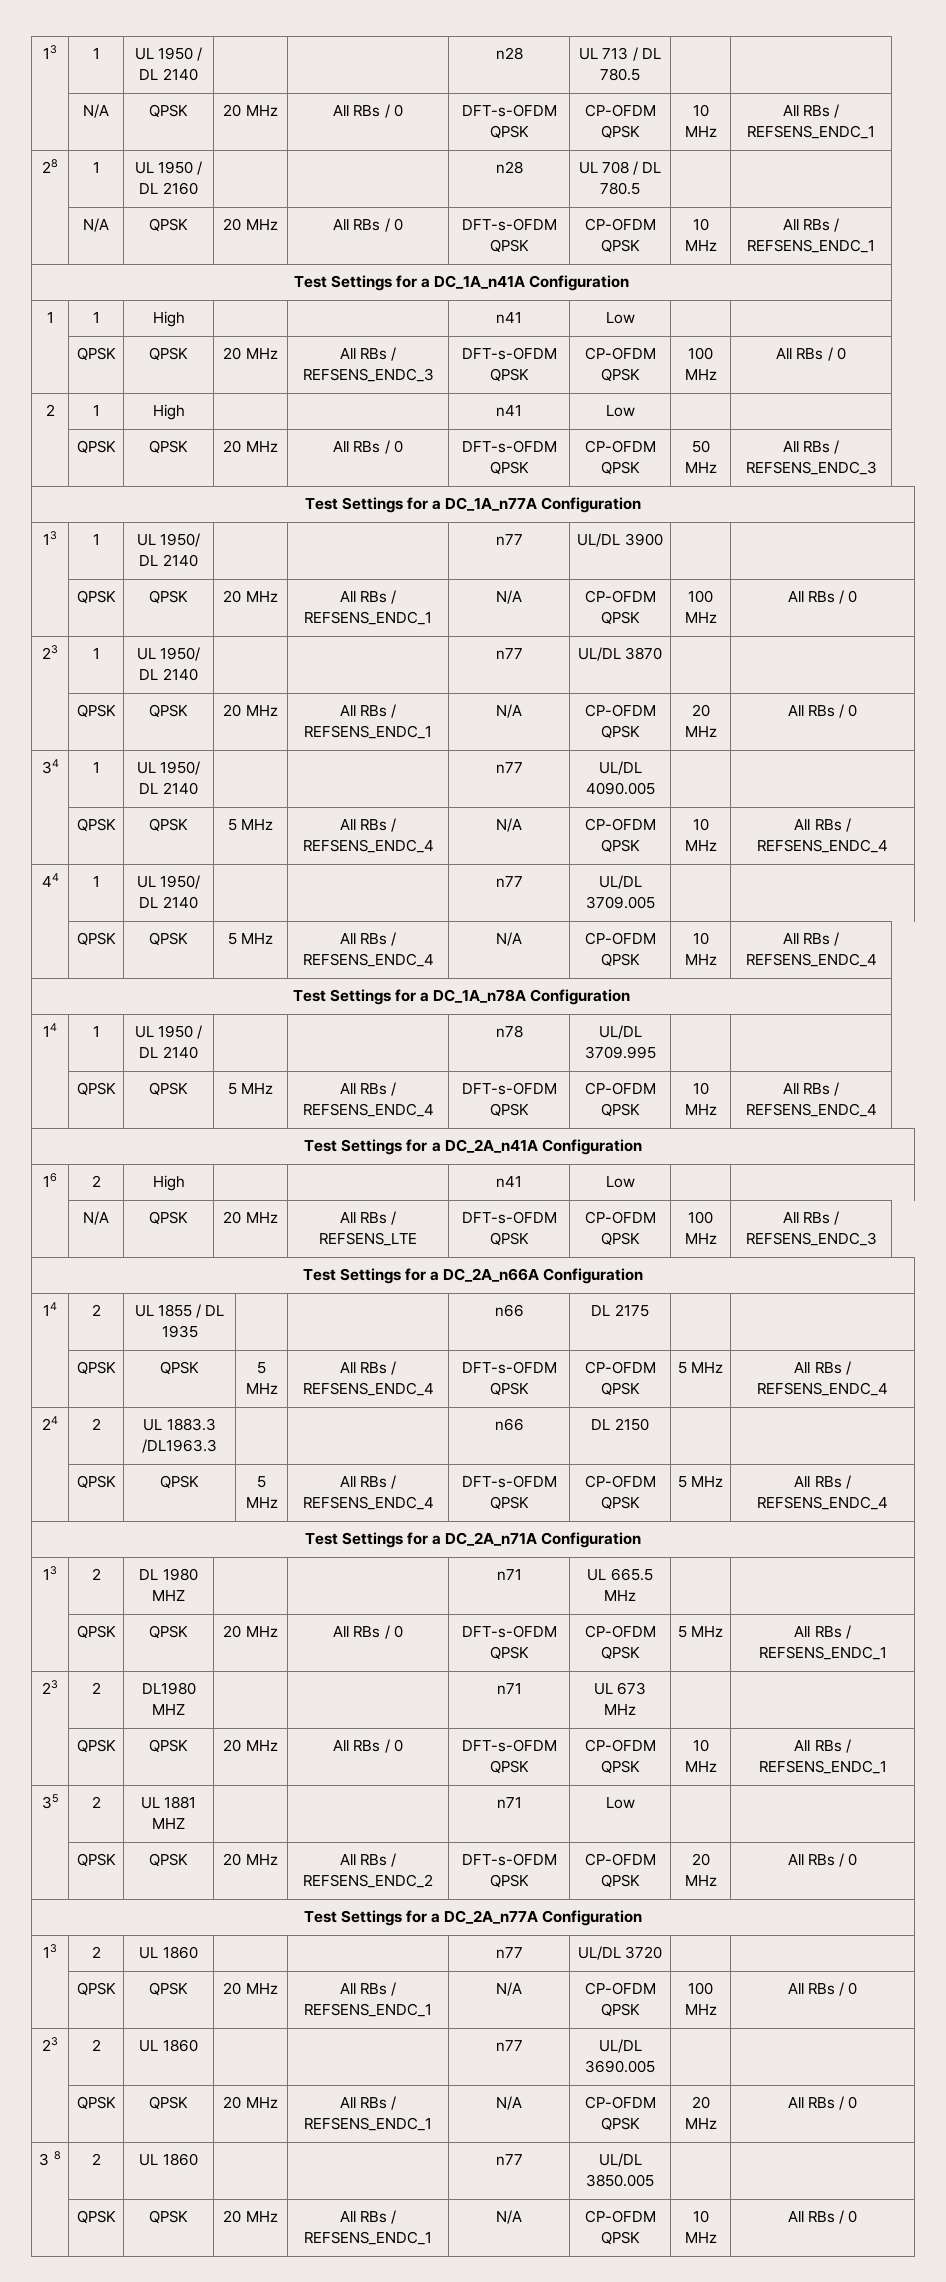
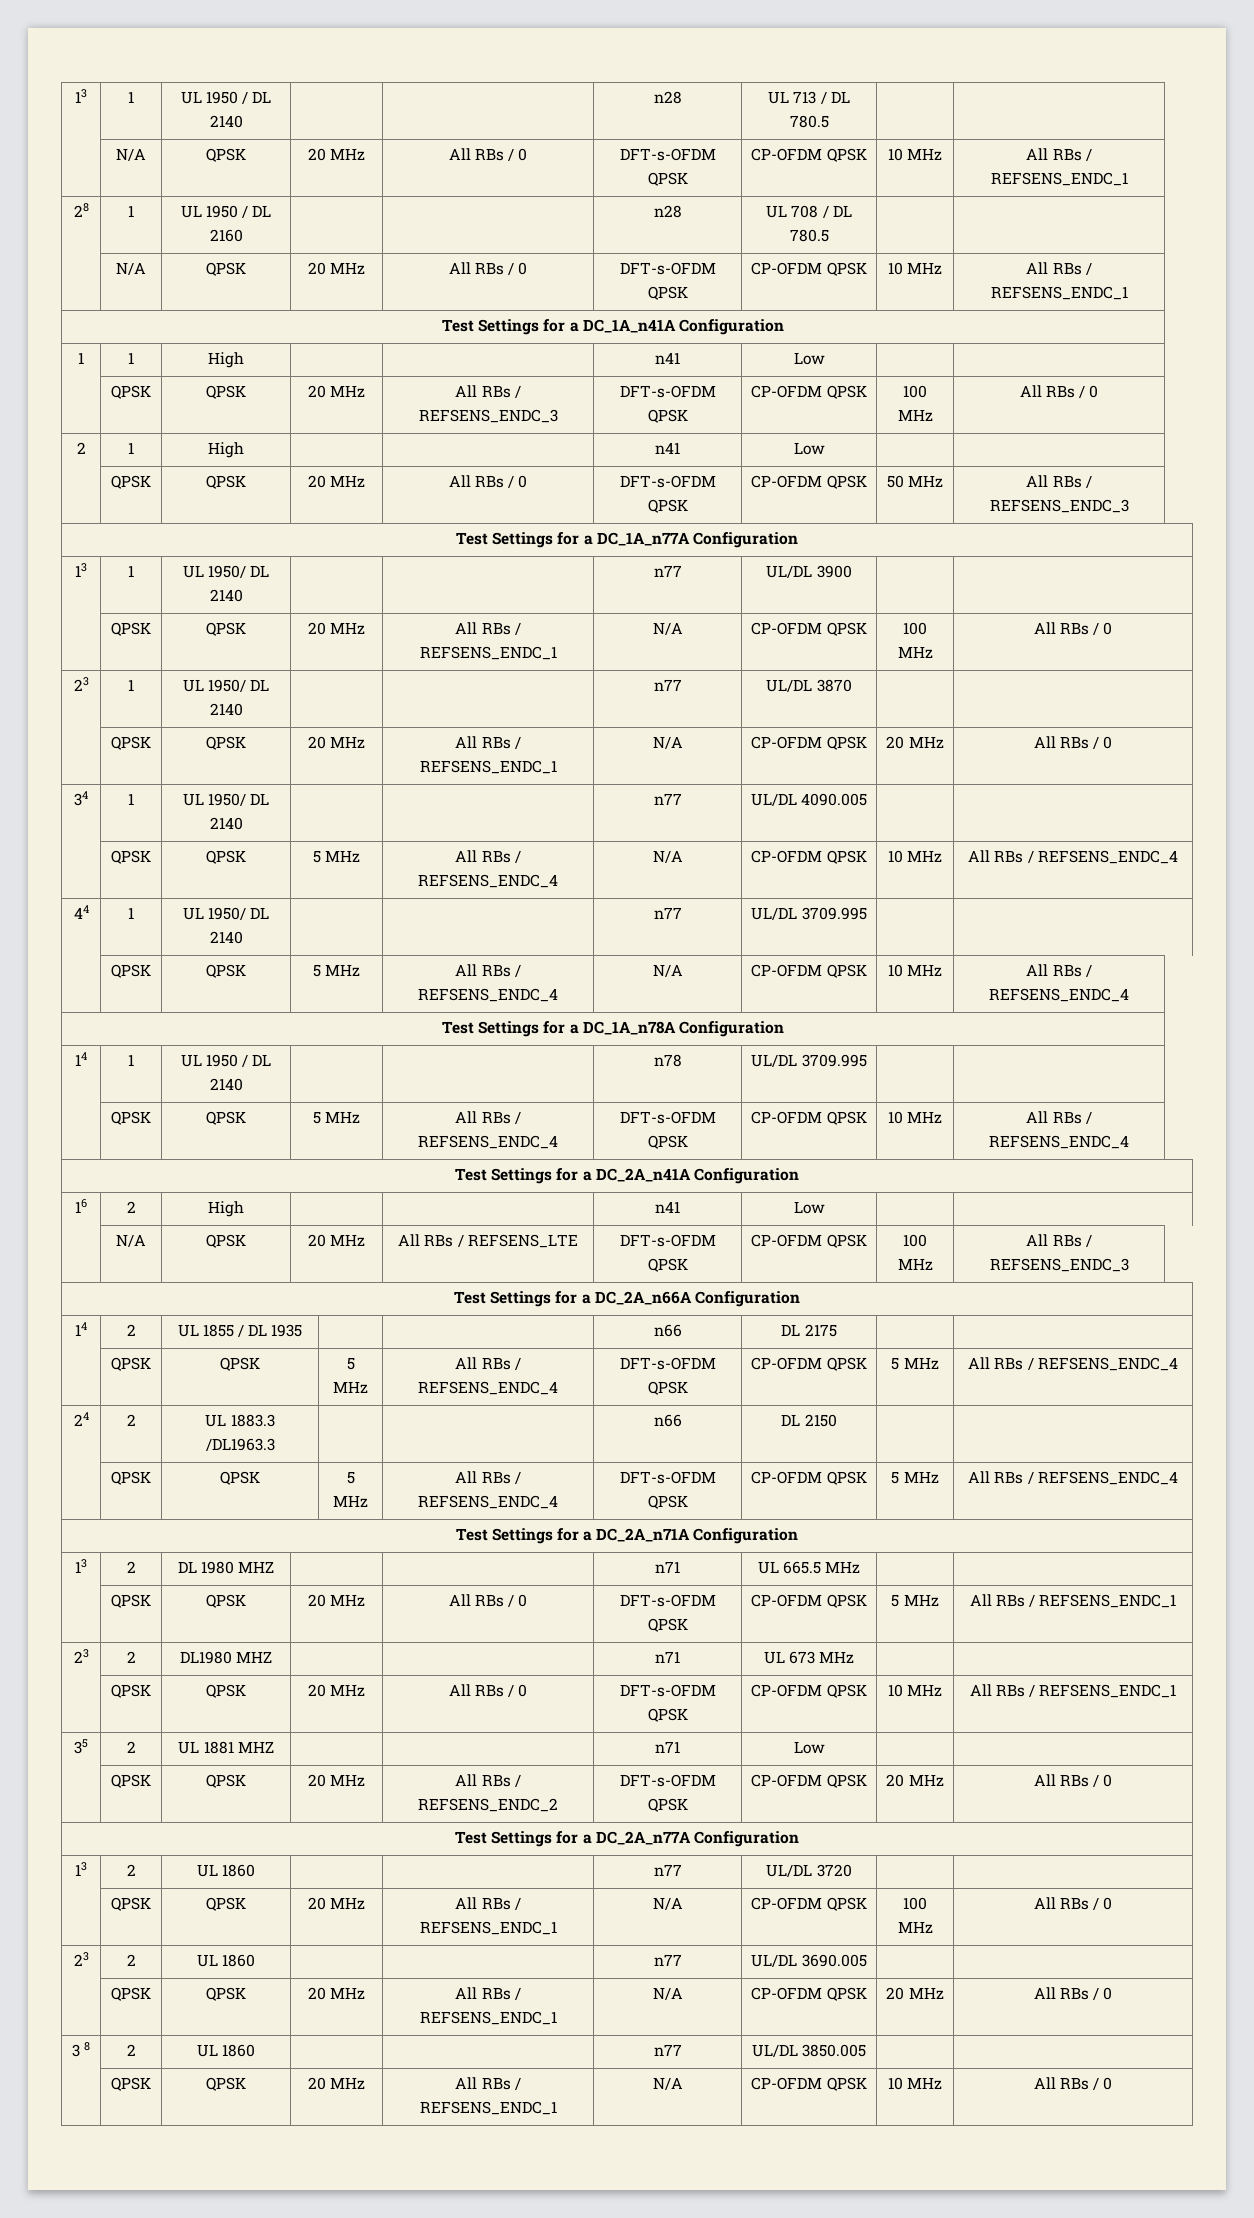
- 44 | 1 | UL 1950/ DL 2140 | | | n77 | UL/DL 3709.005 | |
+ 44 | 1 | UL 1950/ DL 2140 | | | n77 | UL/DL 3709.995 | |

